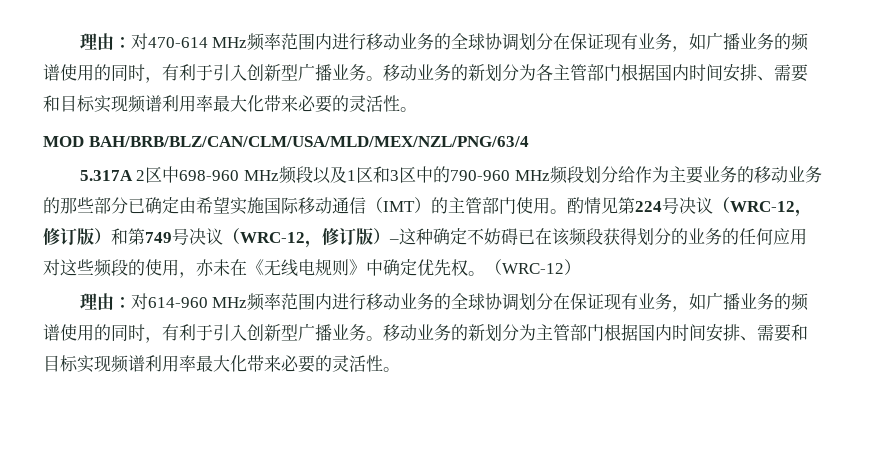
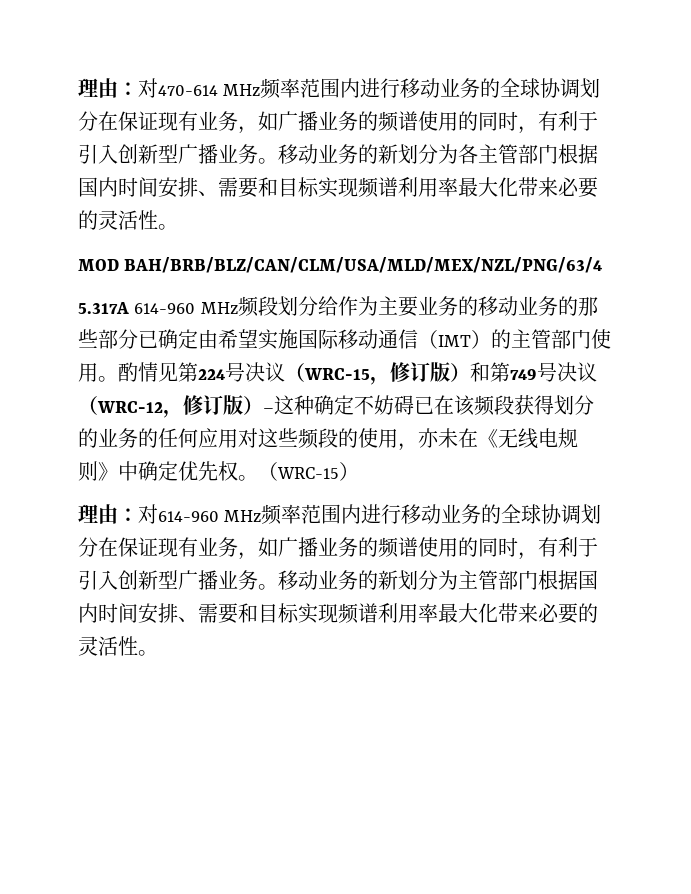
- 5.317A 2区中698-960 MHz频段以及1区和3区中的790-960 MHz频段划分给作为主要业务的移动业务的那些部分已确定由希望实施国际移动通信（IMT）的主管部门使用。
+ 5.317A 614-960 MHz频段划分给作为主要业务的移动业务的那些部分已确定由希望实施国际移动通信（IMT）的主管部门使用。
- 酌情见第224号决议（WRC-12，修订版）和第749号决议（WRC-12，修订版）–这种确定不妨碍已在该频段获得划分的业务的任何应用对这些频段的使用，亦未在《无线电规则》中确定优先权。
+ 酌情见第224号决议（WRC-15，修订版）和第749号决议（WRC-12，修订版）–这种确定不妨碍已在该频段获得划分的业务的任何应用对这些频段的使用，亦未在《无线电规则》中确定优先权。
- （WRC-12）
+ （WRC-15）

